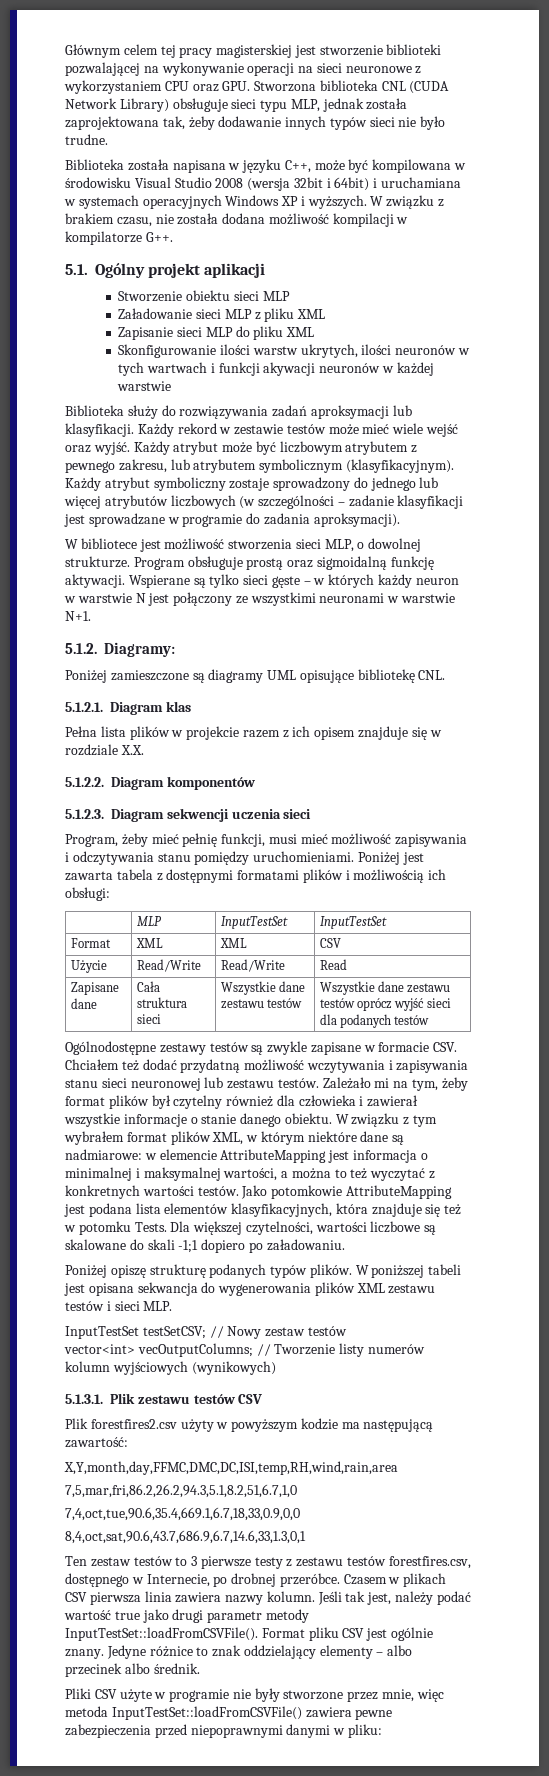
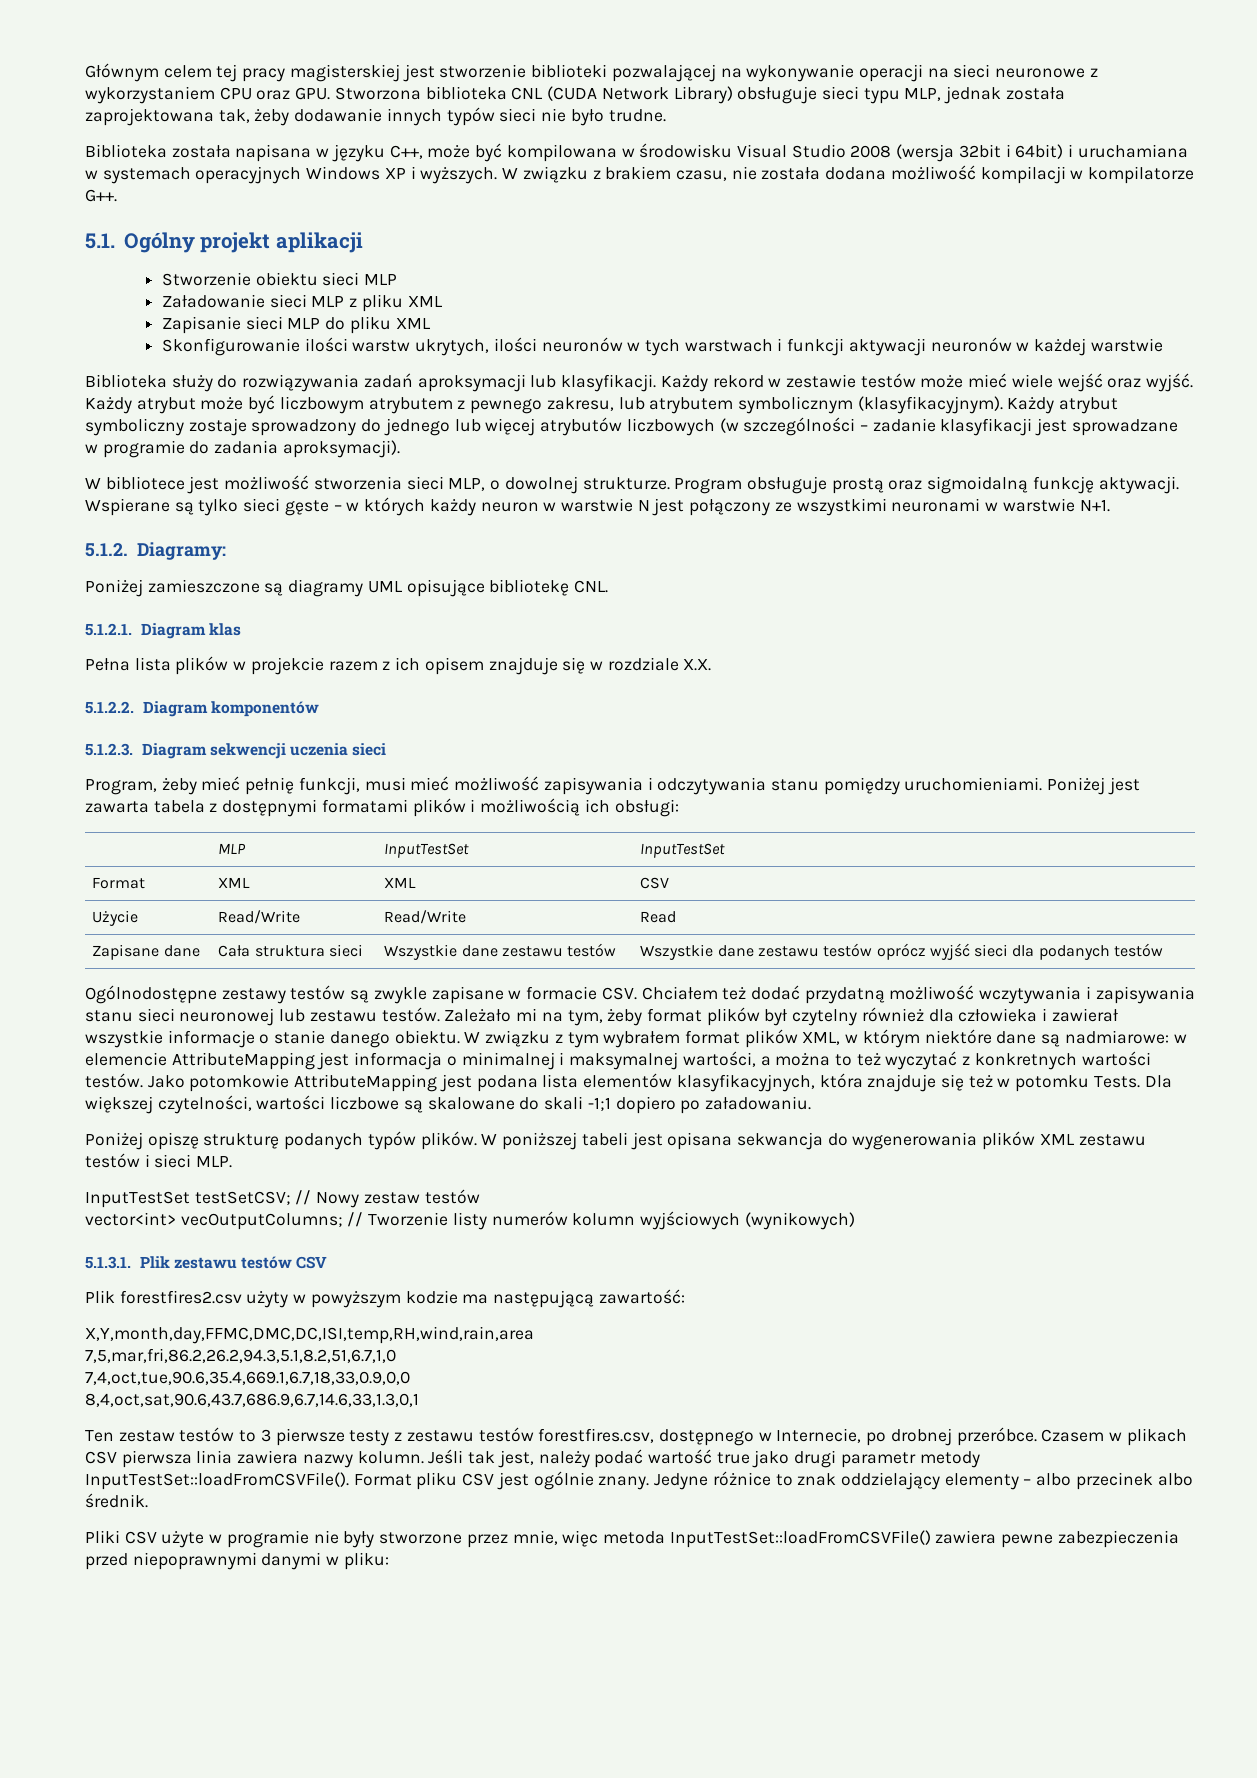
- Skonfigurowanie ilości warstw ukrytych, ilości neuronów w tych wartwach i funkcji akywacji neuronów w każdej warstwie
+ Skonfigurowanie ilości warstw ukrytych, ilości neuronów w tych warstwach i funkcji aktywacji neuronów w każdej warstwie

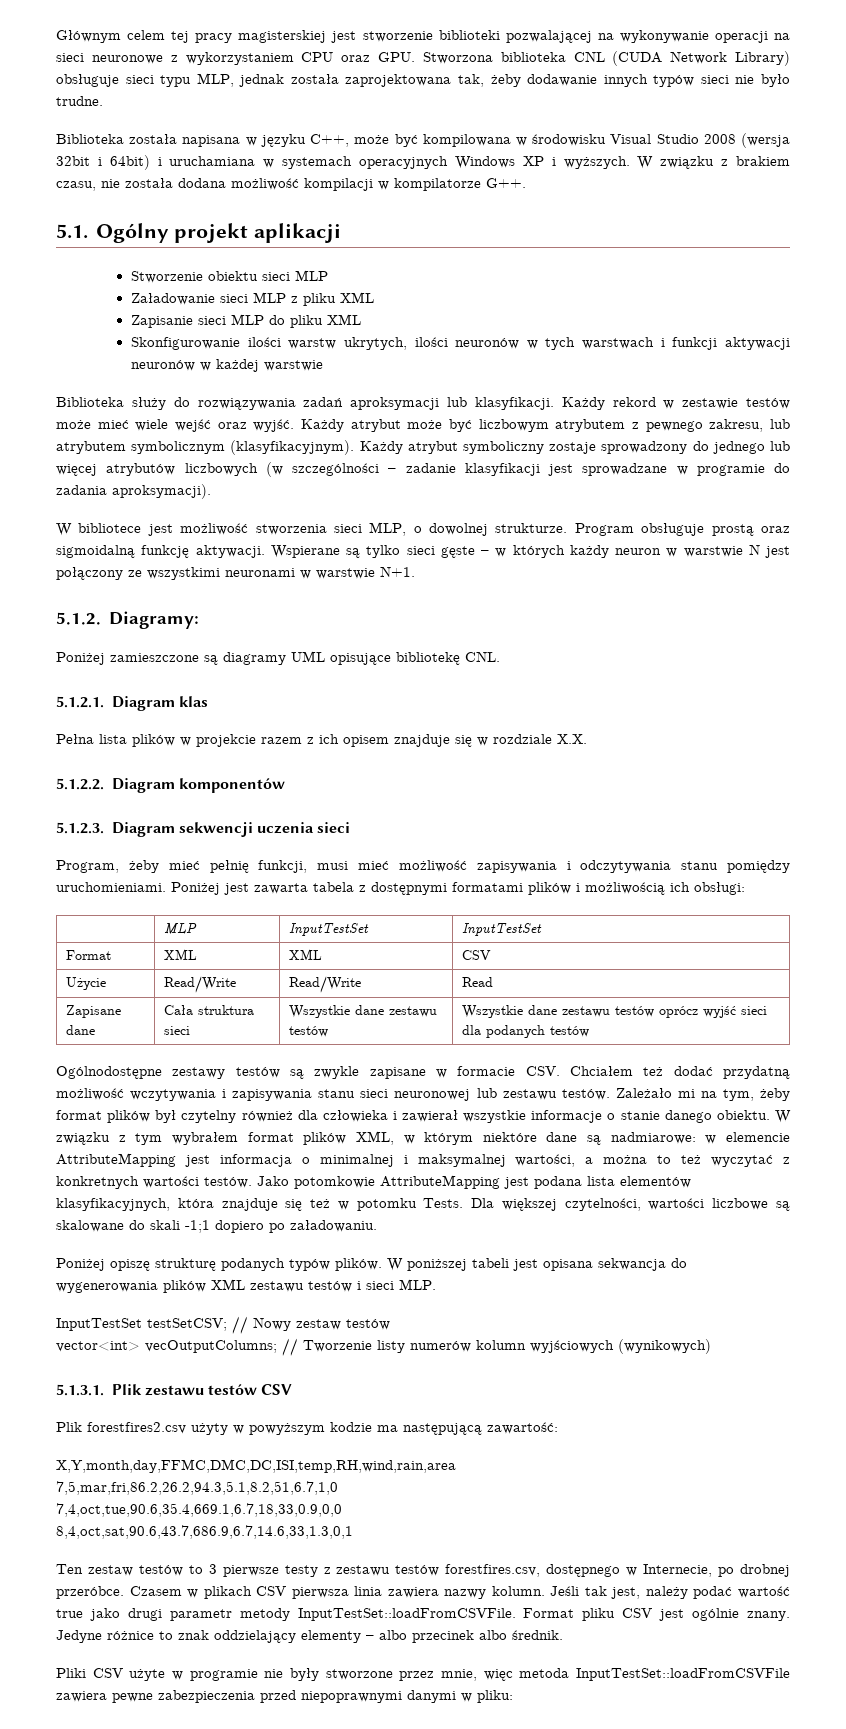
- Jeśli tak jest, należy podać wartość true jako drugi parametr metody InputTestSet::loadFromCSVFile().
+ Jeśli tak jest, należy podać wartość true jako drugi parametr metody InputTestSet::loadFromCSVFile.
- Pliki CSV użyte w programie nie były stworzone przez mnie, więc metoda InputTestSet::loadFromCSVFile() zawiera pewne zabezpieczenia przed niepoprawnymi danymi w pliku:
+ Pliki CSV użyte w programie nie były stworzone przez mnie, więc metoda InputTestSet::loadFromCSVFile zawiera pewne zabezpieczenia przed niepoprawnymi danymi w pliku:

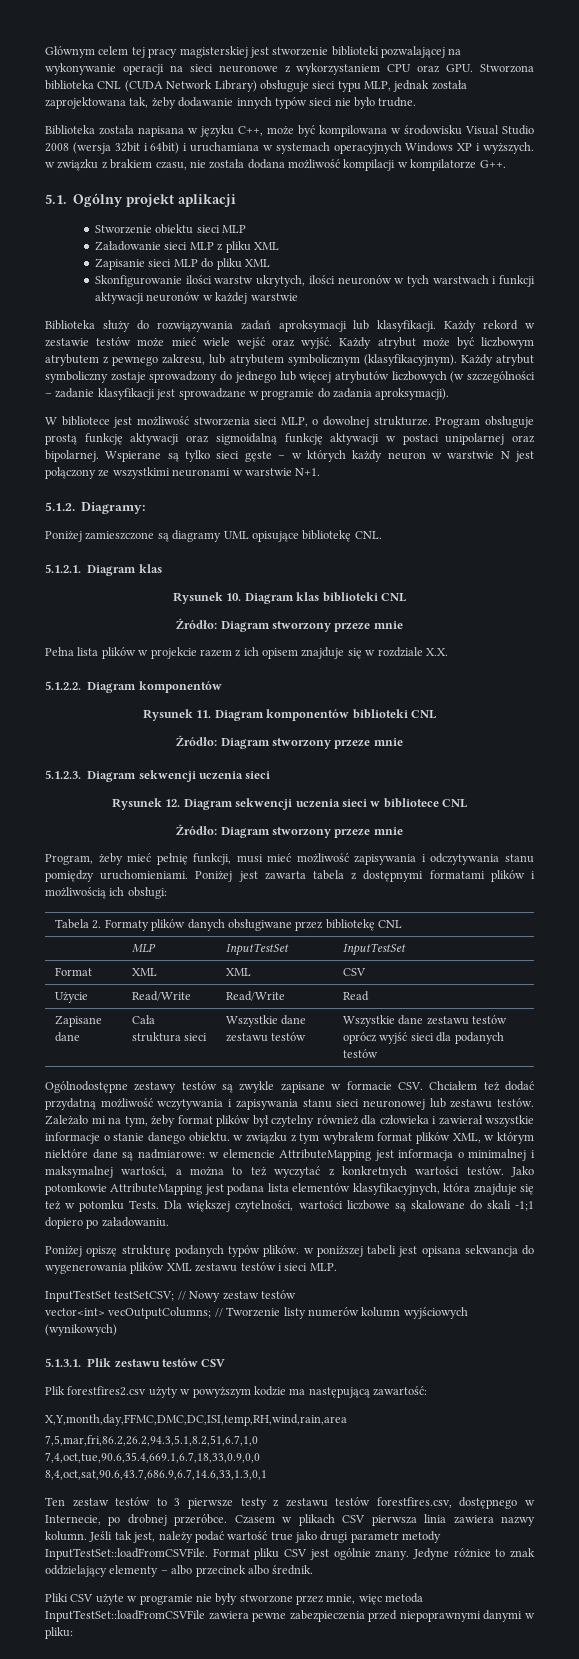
- Biblioteka została napisana w języku C++, może być kompilowana w środowisku Visual Studio 2008 (wersja 32bit i 64bit) i uruchamiana w systemach operacyjnych Windows XP i wyższych. W związku z brakiem czasu, nie została dodana możliwość kompilacji w kompilatorze G++.
+ Biblioteka została napisana w języku C++, może być kompilowana w środowisku Visual Studio 2008 (wersja 32bit i 64bit) i uruchamiana w systemach operacyjnych Windows XP i wyższych. w związku z brakiem czasu, nie została dodana możliwość kompilacji w kompilatorze G++.
- Program obsługuje prostą oraz sigmoidalną funkcję aktywacji.
+ Program obsługuje prostą funkcję aktywacji oraz sigmoidalną funkcję aktywacji w postaci unipolarnej oraz bipolarnej.
+ Rysunek 10. Diagram klas biblioteki CNL
+ Źródło: Diagram stworzony przeze mnie
+ Rysunek 11. Diagram komponentów biblioteki CNL
+ Źródło: Diagram stworzony przeze mnie
+ Rysunek 12. Diagram sekwencji uczenia sieci w bibliotece CNL
+ Źródło: Diagram stworzony przeze mnie
+ Tabela 2. Formaty plików danych obsługiwane przez bibliotekę CNL
- Zależało mi na tym, żeby format plików był czytelny również dla człowieka i zawierał wszystkie informacje o stanie danego obiektu. W związku z tym wybrałem format plików XML, w którym niektóre dane są nadmiarowe: w elemencie AttributeMapping jest informacja o minimalnej i maksymalnej wartości, a można to też wyczytać z konkretnych wartości testów.
+ Zależało mi na tym, żeby format plików był czytelny również dla człowieka i zawierał wszystkie informacje o stanie danego obiektu. w związku z tym wybrałem format plików XML, w którym niektóre dane są nadmiarowe: w elemencie AttributeMapping jest informacja o minimalnej i maksymalnej wartości, a można to też wyczytać z konkretnych wartości testów.
- Poniżej opiszę strukturę podanych typów plików. W poniższej tabeli jest opisana sekwancja do wygenerowania plików XML zestawu testów i sieci MLP.
+ Poniżej opiszę strukturę podanych typów plików. w poniższej tabeli jest opisana sekwancja do wygenerowania plików XML zestawu testów i sieci MLP.

